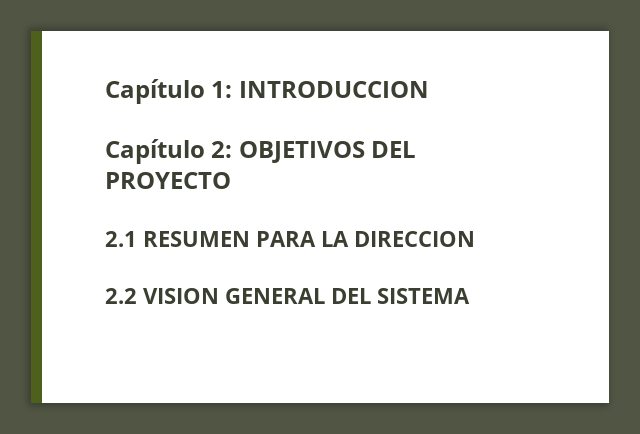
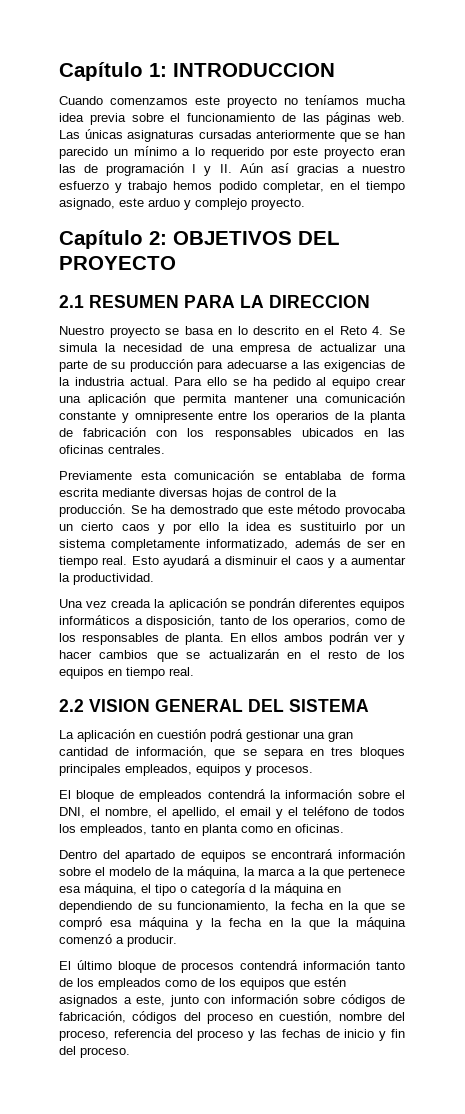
+ Cuando comenzamos este proyecto no teníamos mucha idea previa sobre el funcionamiento de las páginas web. Las únicas asignaturas cursadas anteriormente que se han parecido un mínimo a lo requerido por este proyecto eran las de programación I y II. Aún así gracias a nuestro esfuerzo y trabajo hemos podido completar, en el tiempo asignado, este arduo y complejo proyecto.
+ Nuestro proyecto se basa en lo descrito en el Reto 4. Se simula la necesidad de una empresa de actualizar una parte de su producción para adecuarse a las exigencias de la industria actual. Para ello se ha pedido al equipo crear una aplicación que permita mantener una comunicación constante y omnipresente entre los operarios de la planta de fabricación con los responsables ubicados en las oficinas centrales.
+ Previamente esta comunicación se entablaba de forma escrita mediante diversas hojas de control de la producción. Se ha demostrado que este método provocaba un cierto caos y por ello la idea es sustituirlo por un sistema completamente informatizado, además de ser en tiempo real. Esto ayudará a disminuir el caos y a aumentar la productividad.
+ Una vez creada la aplicación se pondrán diferentes equipos informáticos a disposición, tanto de los operarios, como de los responsables de planta. En ellos ambos podrán ver y hacer cambios que se actualizarán en el resto de los equipos en tiempo real.
+ La aplicación en cuestión podrá gestionar una gran cantidad de información, que se separa en tres bloques principales empleados, equipos y procesos.
+ El bloque de empleados contendrá la información sobre el DNI, el nombre, el apellido, el email y el teléfono de todos los empleados, tanto en planta como en oficinas.
+ Dentro del apartado de equipos se encontrará información sobre el modelo de la máquina, la marca a la que pertenece esa máquina, el tipo o categoría d la máquina en dependiendo de su funcionamiento, la fecha en la que se compró esa máquina y la fecha en la que la máquina comenzó a producir.
+ El último bloque de procesos contendrá información tanto de los empleados como de los equipos que estén asignados a este, junto con información sobre códigos de fabricación, códigos del proceso en cuestión, nombre del proceso, referencia del proceso y las fechas de inicio y fin del proceso.

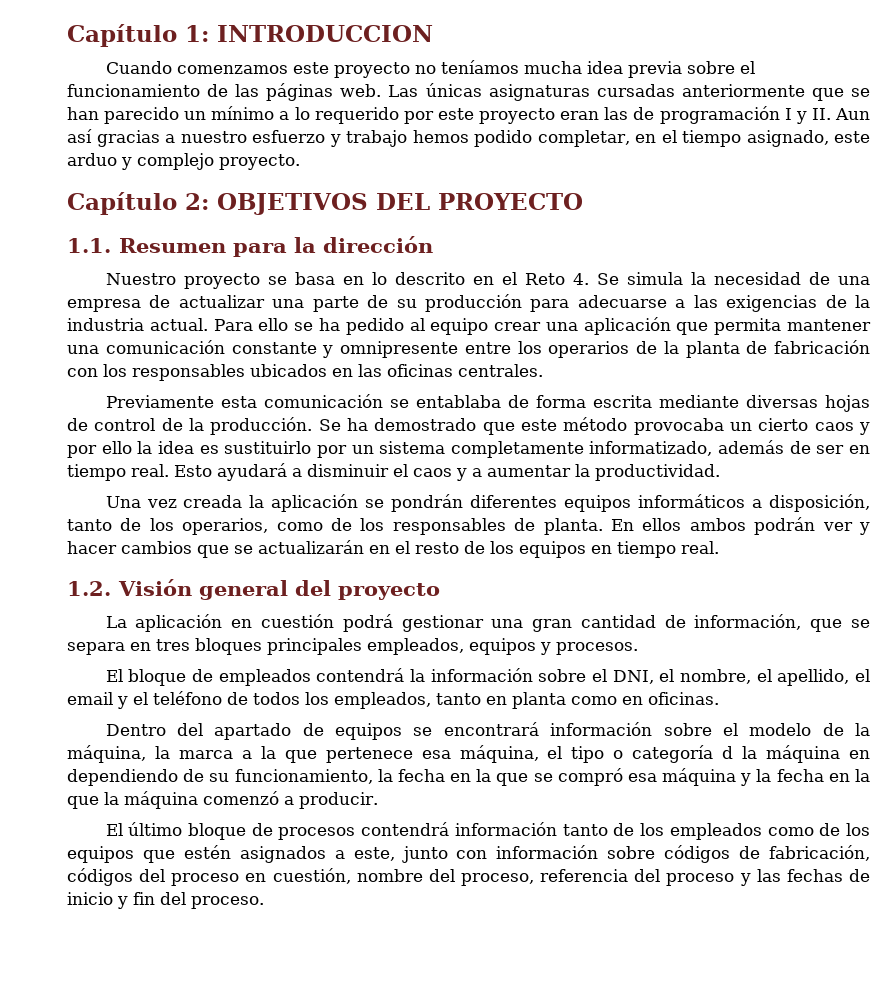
- Las únicas asignaturas cursadas anteriormente que se han parecido un mínimo a lo requerido por este proyecto eran las de programación I y II. Aún así gracias a nuestro esfuerzo y trabajo hemos podido completar, en el tiempo asignado, este arduo y complejo proyecto.
+ Las únicas asignaturas cursadas anteriormente que se han parecido un mínimo a lo requerido por este proyecto eran las de programación I y II. Aun así gracias a nuestro esfuerzo y trabajo hemos podido completar, en el tiempo asignado, este arduo y complejo proyecto.
- 2.1 RESUMEN PARA LA DIRECCION
+ 1.1. Resumen para la dirección
- 2.2 VISION GENERAL DEL SISTEMA
+ 1.2. Visión general del proyecto

